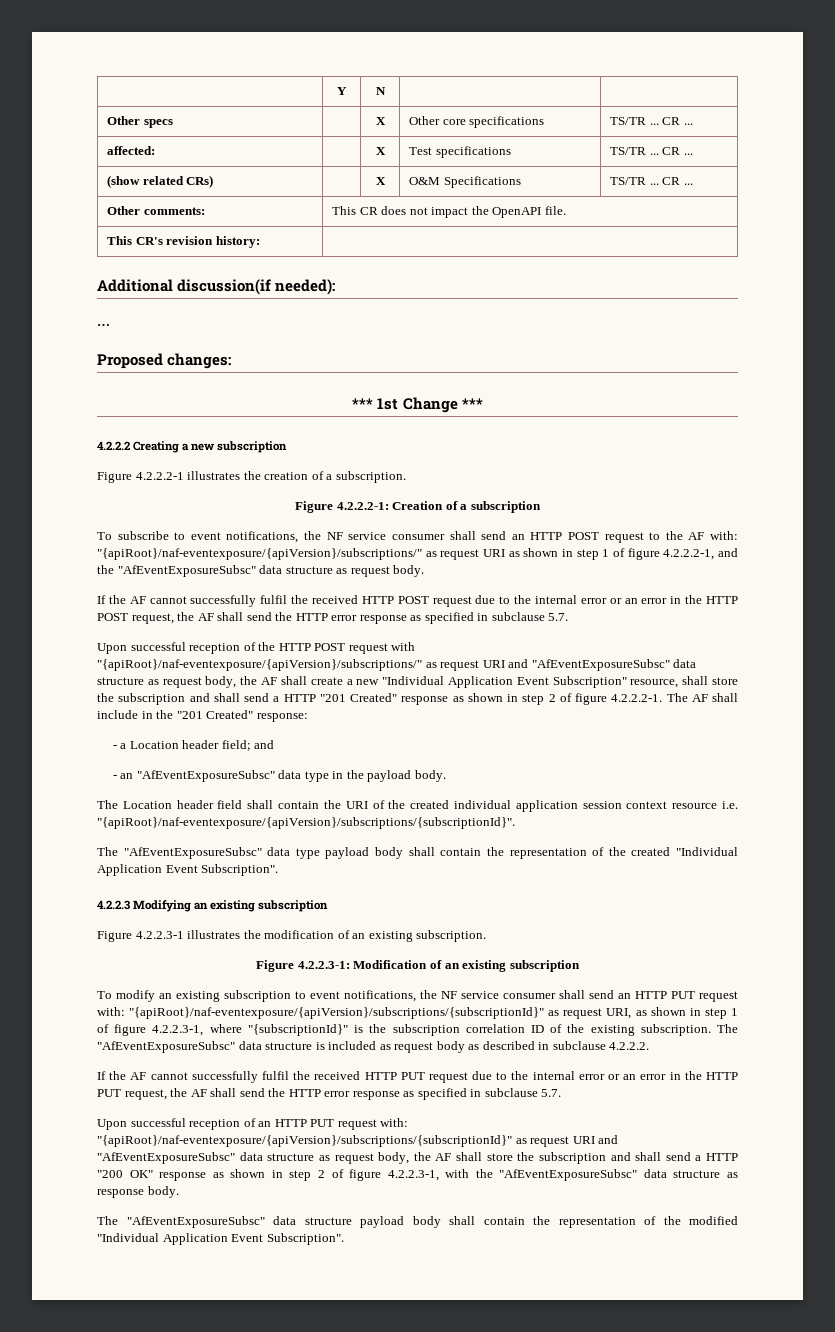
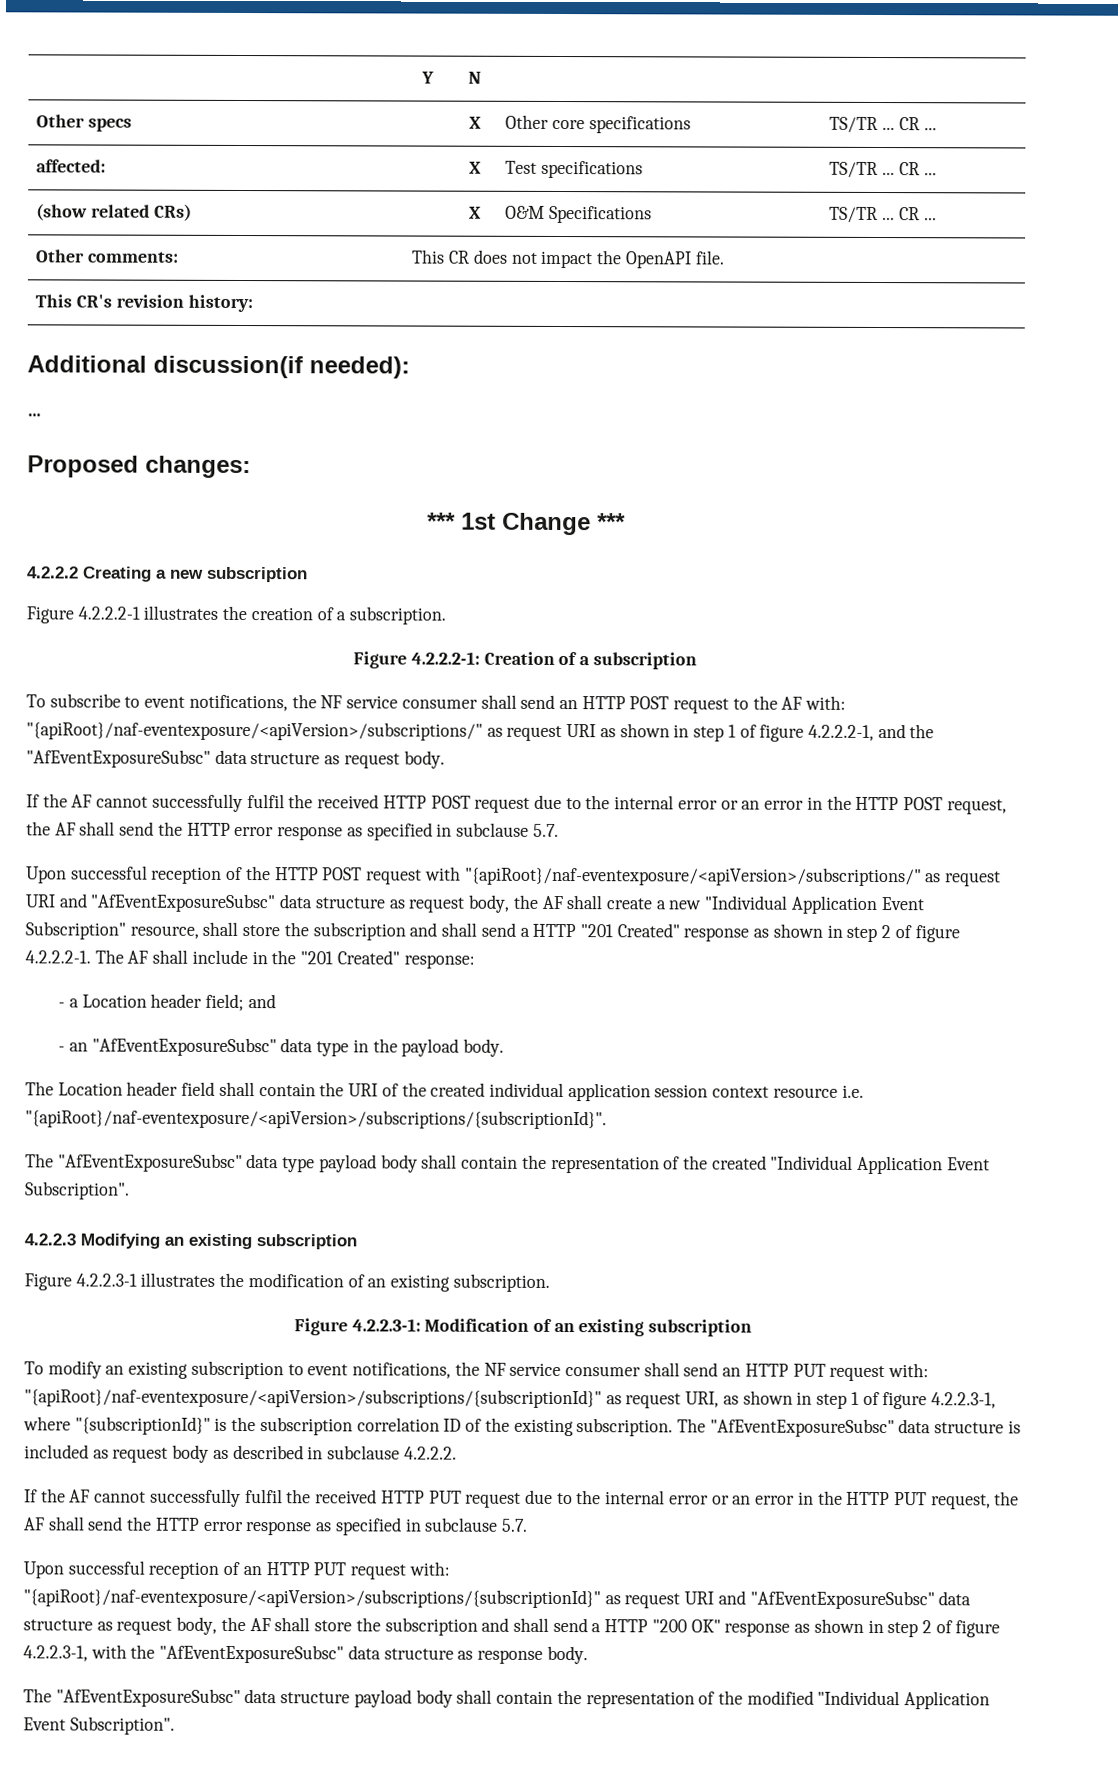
- To subscribe to event notifications, the NF service consumer shall send an HTTP POST request to the AF with: "{apiRoot}/naf-eventexposure/{apiVersion}/subscriptions/" as request URI as shown in step 1 of figure 4.2.2.2-1, and the "AfEventExposureSubsc" data structure as request body.
+ To subscribe to event notifications, the NF service consumer shall send an HTTP POST request to the AF with: "{apiRoot}/naf-eventexposure/<apiVersion>/subscriptions/" as request URI as shown in step 1 of figure 4.2.2.2-1, and the "AfEventExposureSubsc" data structure as request body.
- Upon successful reception of the HTTP POST request with "{apiRoot}/naf-eventexposure/{apiVersion}/subscriptions/" as request URI and "AfEventExposureSubsc" data structure as request body, the AF shall create a new "Individual Application Event Subscription" resource, shall store the subscription and shall send a HTTP "201 Created" response as shown in step 2 of figure 4.2.2.2-1. The AF shall include in the "201 Created" response:
+ Upon successful reception of the HTTP POST request with "{apiRoot}/naf-eventexposure/<apiVersion>/subscriptions/" as request URI and "AfEventExposureSubsc" data structure as request body, the AF shall create a new "Individual Application Event Subscription" resource, shall store the subscription and shall send a HTTP "201 Created" response as shown in step 2 of figure 4.2.2.2-1. The AF shall include in the "201 Created" response:
- The Location header field shall contain the URI of the created individual application session context resource i.e. "{apiRoot}/naf-eventexposure/{apiVersion}/subscriptions/{subscriptionId}".
+ The Location header field shall contain the URI of the created individual application session context resource i.e. "{apiRoot}/naf-eventexposure/<apiVersion>/subscriptions/{subscriptionId}".
- To modify an existing subscription to event notifications, the NF service consumer shall send an HTTP PUT request with: "{apiRoot}/naf-eventexposure/{apiVersion}/subscriptions/{subscriptionId}" as request URI, as shown in step 1 of figure 4.2.2.3-1, where "{subscriptionId}" is the subscription correlation ID of the existing subscription.
+ To modify an existing subscription to event notifications, the NF service consumer shall send an HTTP PUT request with: "{apiRoot}/naf-eventexposure/<apiVersion>/subscriptions/{subscriptionId}" as request URI, as shown in step 1 of figure 4.2.2.3-1, where "{subscriptionId}" is the subscription correlation ID of the existing subscription.
- Upon successful reception of an HTTP PUT request with: "{apiRoot}/naf-eventexposure/{apiVersion}/subscriptions/{subscriptionId}" as request URI and "AfEventExposureSubsc" data structure as request body, the AF shall store the subscription and shall send a HTTP "200 OK" response as shown in step 2 of figure 4.2.2.3-1, with the "AfEventExposureSubsc" data structure as response body.
+ Upon successful reception of an HTTP PUT request with: "{apiRoot}/naf-eventexposure/<apiVersion>/subscriptions/{subscriptionId}" as request URI and "AfEventExposureSubsc" data structure as request body, the AF shall store the subscription and shall send a HTTP "200 OK" response as shown in step 2 of figure 4.2.2.3-1, with the "AfEventExposureSubsc" data structure as response body.

